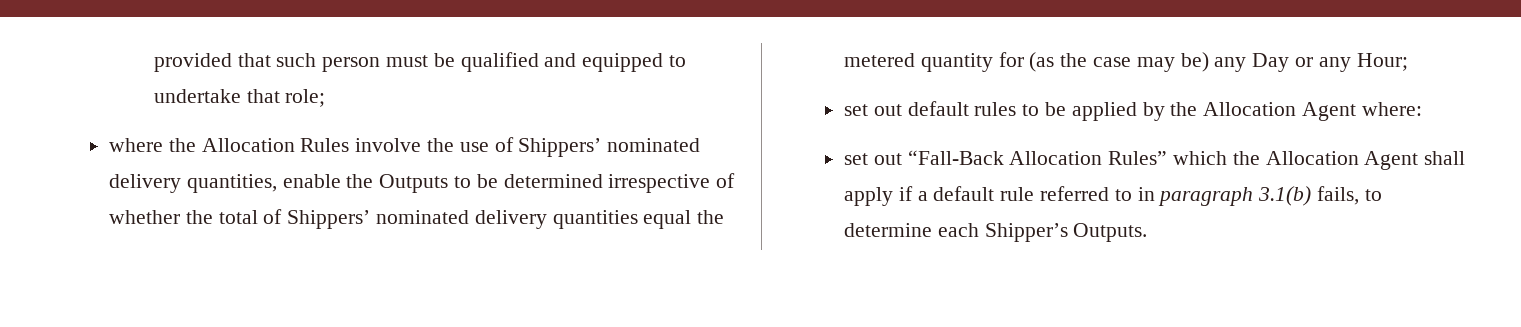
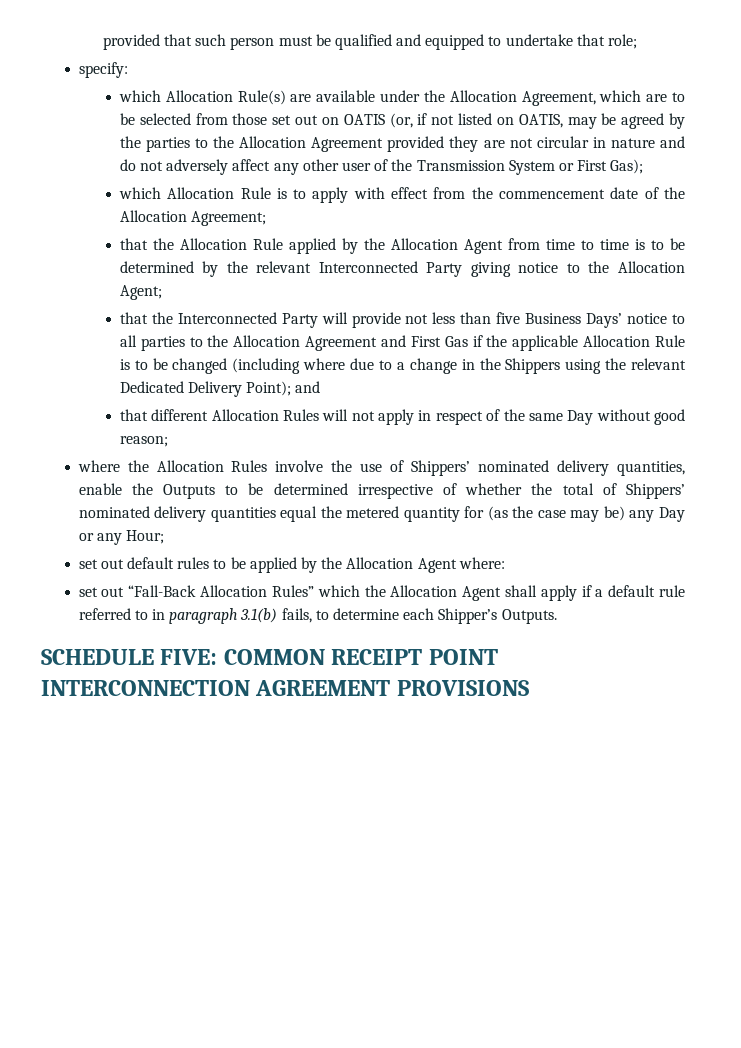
+ specify:
+ which Allocation Rule(s) are available under the Allocation Agreement, which are to be selected from those set out on OATIS (or, if not listed on OATIS, may be agreed by the parties to the Allocation Agreement provided they are not circular in nature and do not adversely affect any other user of the Transmission System or First Gas);
+ which Allocation Rule is to apply with effect from the commencement date of the Allocation Agreement;
+ that the Allocation Rule applied by the Allocation Agent from time to time is to be determined by the relevant Interconnected Party giving notice to the Allocation Agent;
+ that the Interconnected Party will provide not less than five Business Days’ notice to all parties to the Allocation Agreement and First Gas if the applicable Allocation Rule is to be changed (including where due to a change in the Shippers using the relevant Dedicated Delivery Point); and
+ that different Allocation Rules will not apply in respect of the same Day without good reason;
+ SCHEDULE FIVE: COMMON RECEIPT POINT INTERCONNECTION AGREEMENT PROVISIONS

